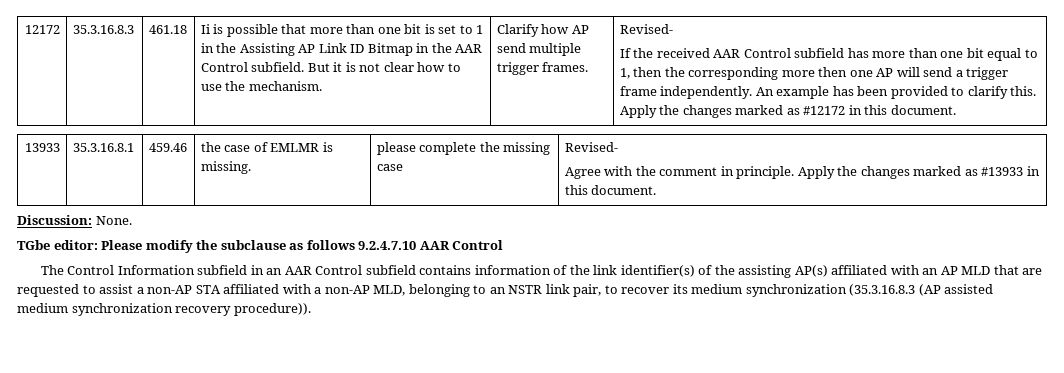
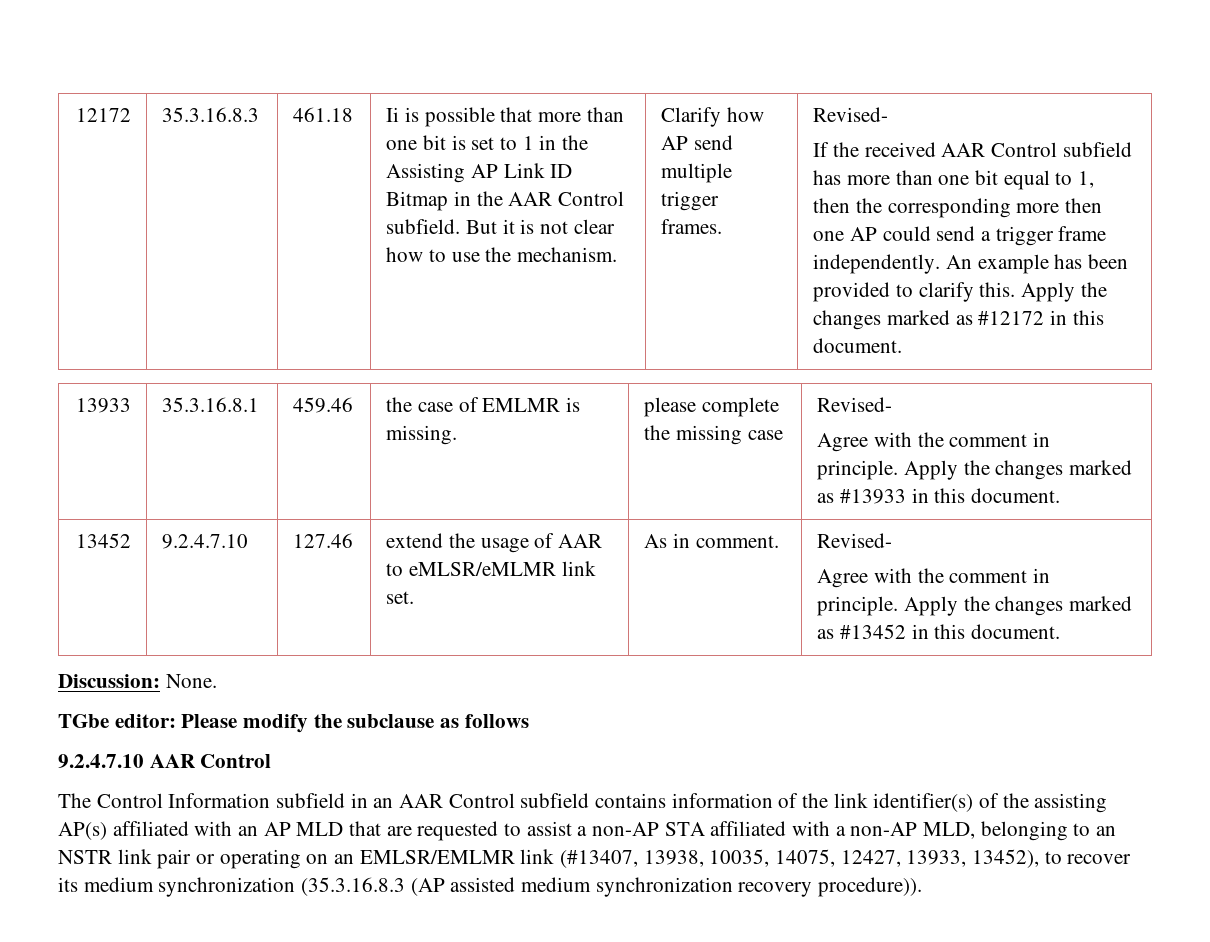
- If the received AAR Control subfield has more than one bit equal to 1, then the corresponding more then one AP will send a trigger frame independently.
+ If the received AAR Control subfield has more than one bit equal to 1, then the corresponding more then one AP could send a trigger frame independently.
+ 13452 | 9.2.4.7.10 | 127.46 | extend the usage of AAR to eMLSR/eMLMR link set. | As in comment. | Revised-
+ Agree with the comment in principle. Apply the changes marked as #13452 in this document.
- TGbe editor: Please modify the subclause as follows 9.2.4.7.10 AAR Control
+ TGbe editor: Please modify the subclause as follows
+ 9.2.4.7.10 AAR Control
- The Control Information subfield in an AAR Control subfield contains information of the link identifier(s) of the assisting AP(s) affiliated with an AP MLD that are requested to assist a non-AP STA affiliated with a non-AP MLD, belonging to an NSTR link pair, to recover its medium synchronization (35.3.16.8.3 (AP assisted medium synchronization recovery procedure)).
+ The Control Information subfield in an AAR Control subfield contains information of the link identifier(s) of the assisting AP(s) affiliated with an AP MLD that are requested to assist a non-AP STA affiliated with a non-AP MLD, belonging to an NSTR link pair or operating on an EMLSR/EMLMR link (#13407, 13938, 10035, 14075, 12427, 13933, 13452), to recover its medium synchronization (35.3.16.8.3 (AP assisted medium synchronization recovery procedure)).

